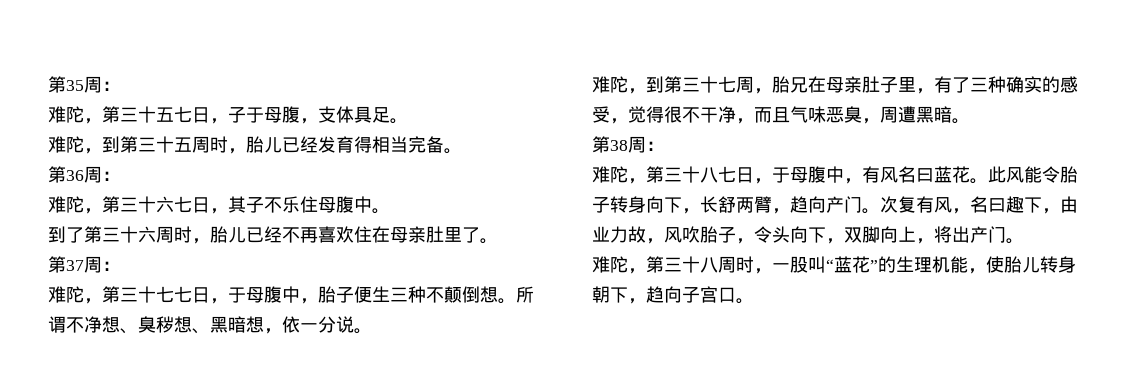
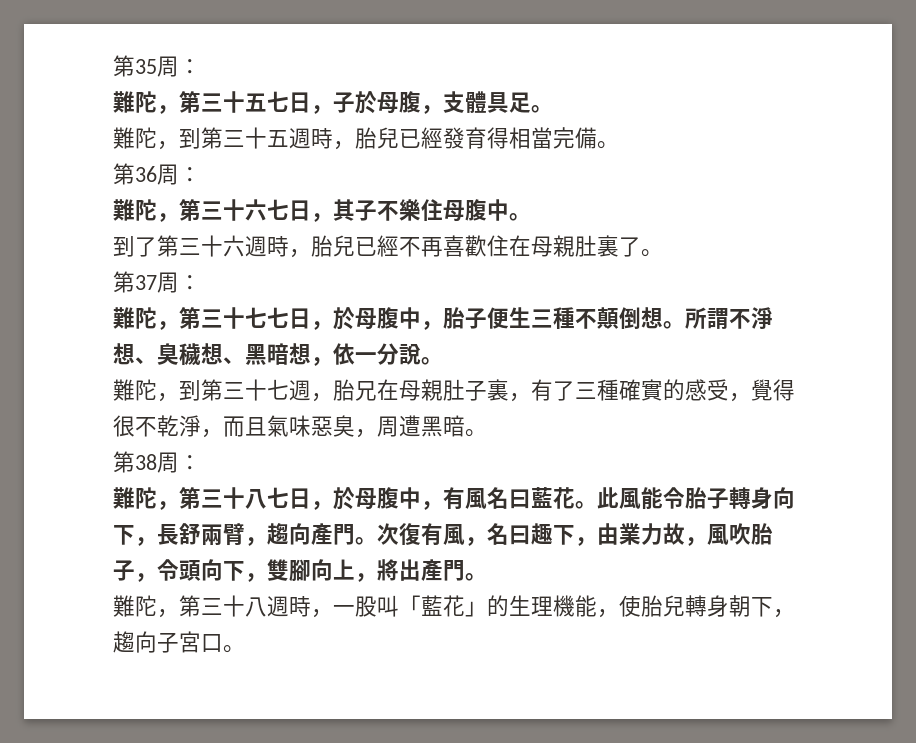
- 难陀，第三十五七日，子于母腹，支体具足。
+ 難陀，第三十五七日，子於母腹，支體具足。
- 难陀，到第三十五周时，胎儿已经发育得相当完备。
+ 難陀，到第三十五週時，胎兒已經發育得相當完備。
- 难陀，第三十六七日，其子不乐住母腹中。
+ 難陀，第三十六七日，其子不樂住母腹中。
- 到了第三十六周时，胎儿已经不再喜欢住在母亲肚里了。
+ 到了第三十六週時，胎兒已經不再喜歡住在母親肚裏了。
- 难陀，第三十七七日，于母腹中，胎子便生三种不颠倒想。
+ 難陀，第三十七七日，於母腹中，胎子便生三種不顛倒想。
- 所谓不净想、臭秽想、黑暗想，依一分说。
- 难陀，到第三十七周，胎兄在母亲肚子里，有了三种确实的感受，觉得很不干净，而且气味恶臭，周遭黑暗。
+ 所謂不淨想、臭穢想、黑暗想，依一分說。
+ 難陀，到第三十七週，胎兄在母親肚子裏，有了三種確實的感受，覺得很不乾淨，而且氣味惡臭，周遭黑暗。
- 难陀，第三十八七日，于母腹中，有风名曰蓝花。此风能令胎子转身向下，长舒两臂，趋向产门。次复有风，名曰趣下，由业力故，风吹胎子，令头向下，双脚向上，将出产门。
- 难陀，第三十八周时，一股叫“蓝花”的生理机能，使胎儿转身朝下，趋向子宫口。
+ 難陀，第三十八七日，於母腹中，有風名曰藍花。此風能令胎子轉身向下，長舒兩臂，趨向產門。次復有風，名曰趣下，由業力故，風吹胎子，令頭向下，雙腳向上，將出產門。
+ 難陀，第三十八週時，一股叫「藍花」的生理機能，使胎兒轉身朝下，趨向子宮口。

